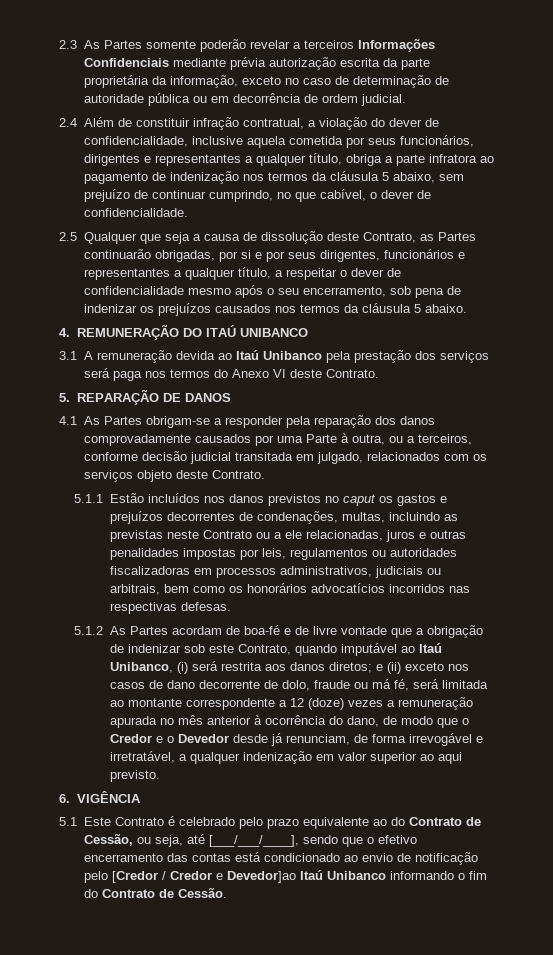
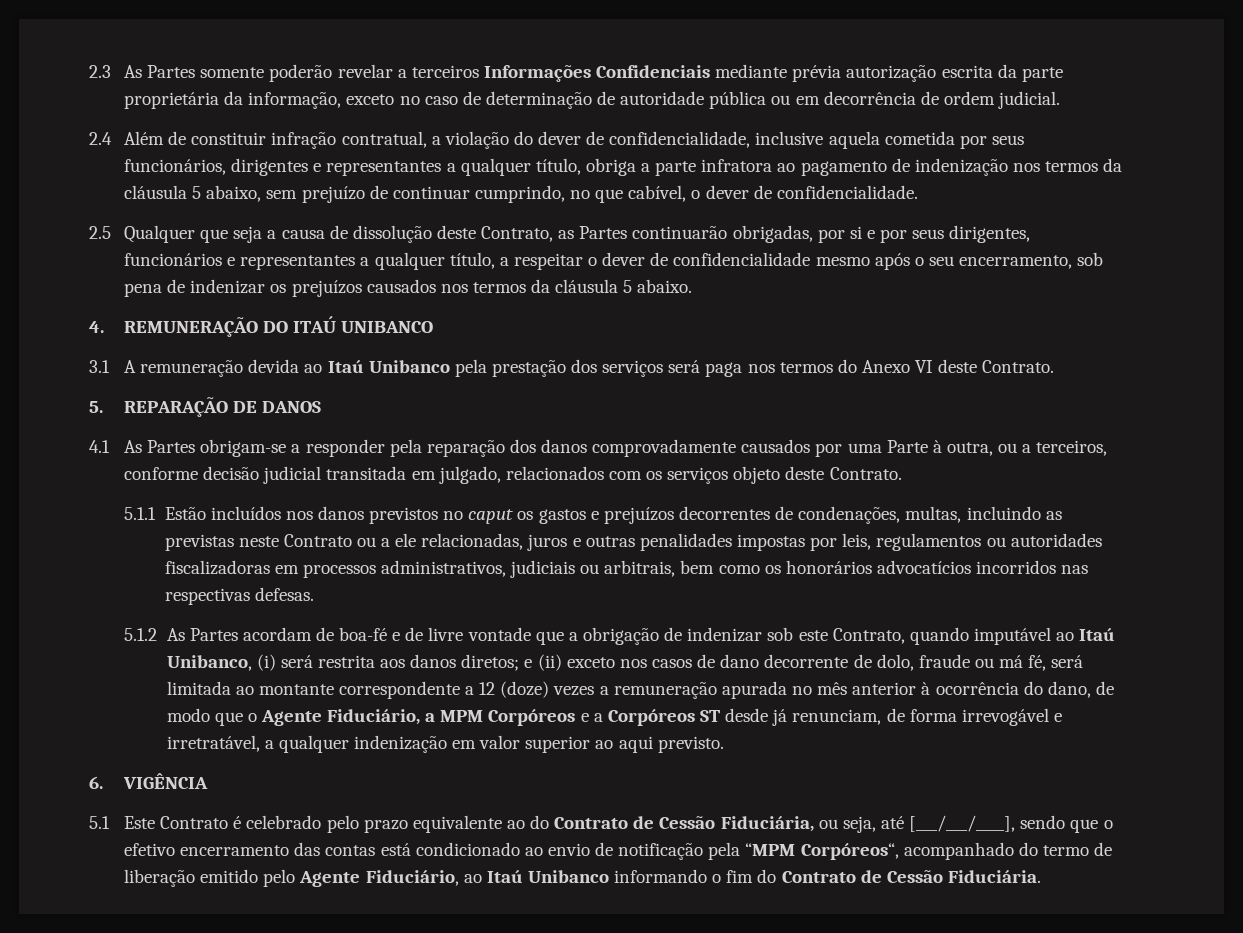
- e (ii) exceto nos casos de dano decorrente de dolo, fraude ou má fé, será limitada ao montante correspondente a 12 (doze) vezes a remuneração apurada no mês anterior à ocorrência do dano, de modo que o Credor e o Devedor desde já renunciam, de forma irrevogável e irretratável, a qualquer indenização em valor superior ao aqui previsto.
+ e (ii) exceto nos casos de dano decorrente de dolo, fraude ou má fé, será limitada ao montante correspondente a 12 (doze) vezes a remuneração apurada no mês anterior à ocorrência do dano, de modo que o Agente Fiduciário, a MPM Corpóreos e a Corpóreos ST desde já renunciam, de forma irrevogável e irretratável, a qualquer indenização em valor superior ao aqui previsto.
- 5.1 Este Contrato é celebrado pelo prazo equivalente ao do Contrato de Cessão, ou seja, até [___/___/____], sendo que o efetivo encerramento das contas está condicionado ao envio de notificação pelo [Credor / Credor e Devedor]ao Itaú Unibanco informando o fim do Contrato de Cessão.
+ 5.1 Este Contrato é celebrado pelo prazo equivalente ao do Contrato de Cessão Fiduciária, ou seja, até [___/___/____], sendo que o efetivo encerramento das contas está condicionado ao envio de notificação pela “MPM Corpóreos“, acompanhado do termo de liberação emitido pelo Agente Fiduciário, ao Itaú Unibanco informando o fim do Contrato de Cessão Fiduciária.

